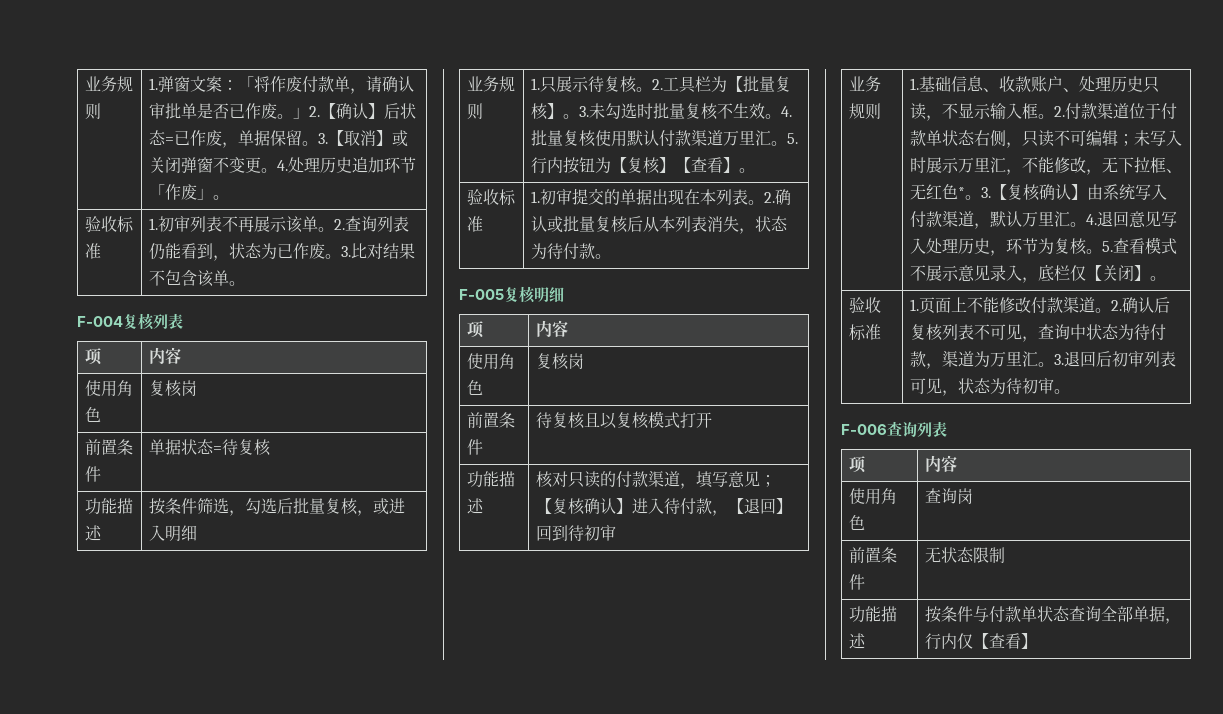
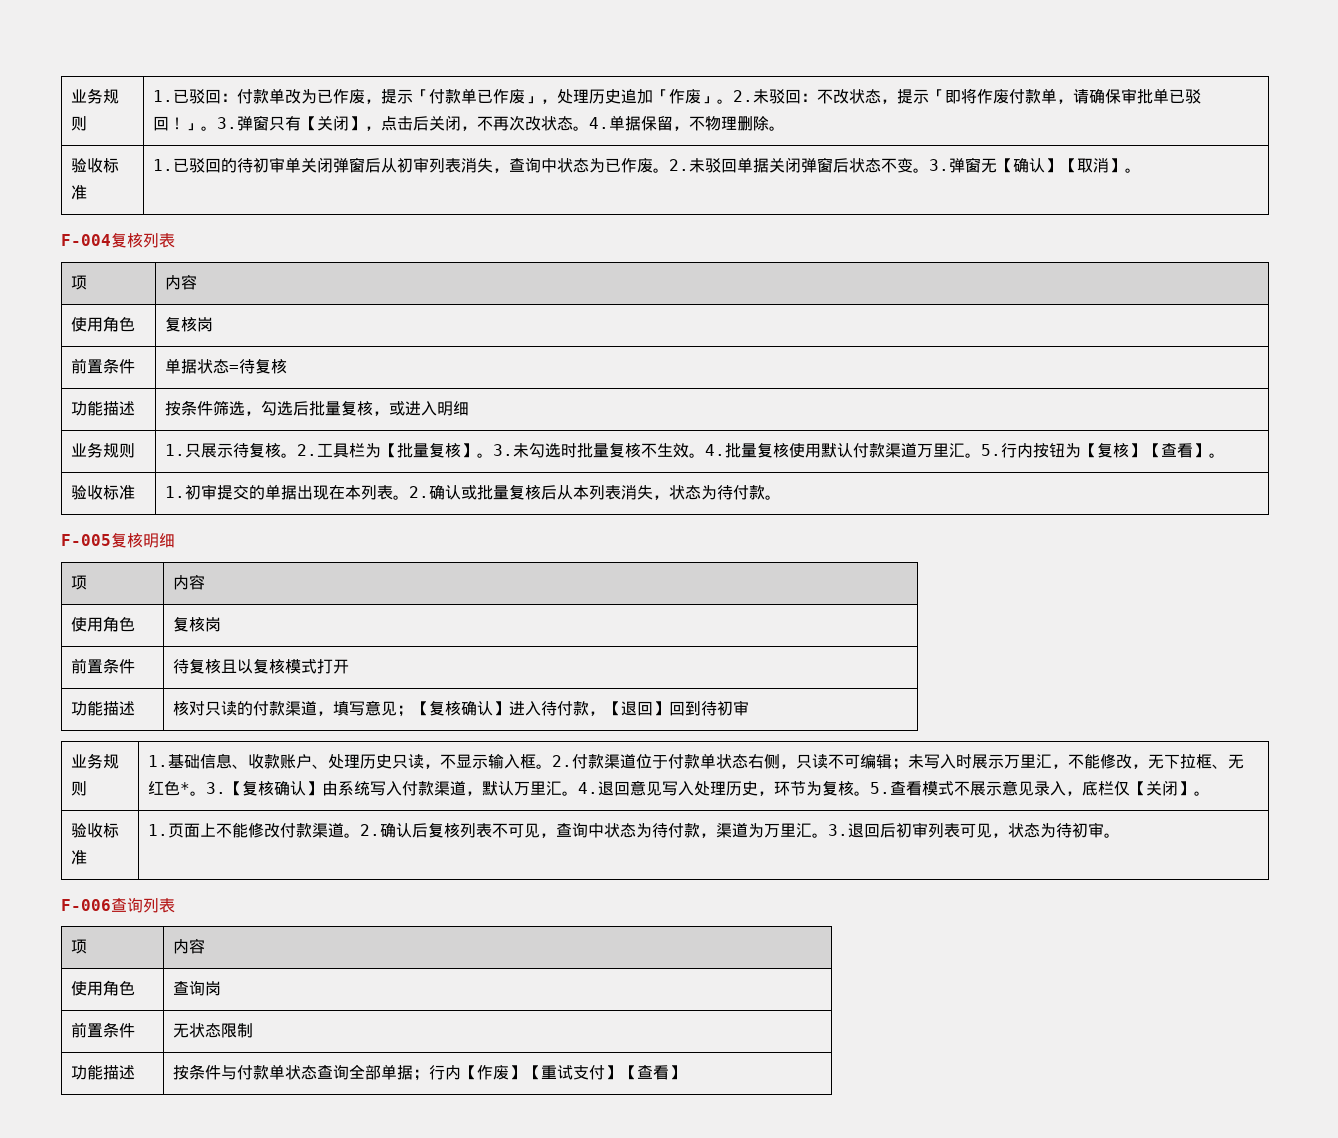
- 业务规则 | 1.弹窗文案：「将作废付款单，请确认审批单是否已作废。」2.【确认】后状态=已作废，单据保留。3.【取消】或关闭弹窗不变更。4.处理历史追加环节「作废」。
- 验收标准 | 1.初审列表不再展示该单。2.查询列表仍能看到，状态为已作废。3.比对结果不包含该单。
+ 业务规则 | 1.已驳回：付款单改为已作废，提示「付款单已作废」，处理历史追加「作废」。2.未驳回：不改状态，提示「即将作废付款单，请确保审批单已驳回！」。3.弹窗只有【关闭】，点击后关闭，不再次改状态。4.单据保留，不物理删除。
+ 验收标准 | 1.已驳回的待初审单关闭弹窗后从初审列表消失，查询中状态为已作废。2.未驳回单据关闭弹窗后状态不变。3.弹窗无【确认】【取消】。
- 功能描述 | 按条件与付款单状态查询全部单据，行内仅【查看】
+ 功能描述 | 按条件与付款单状态查询全部单据；行内【作废】【重试支付】【查看】

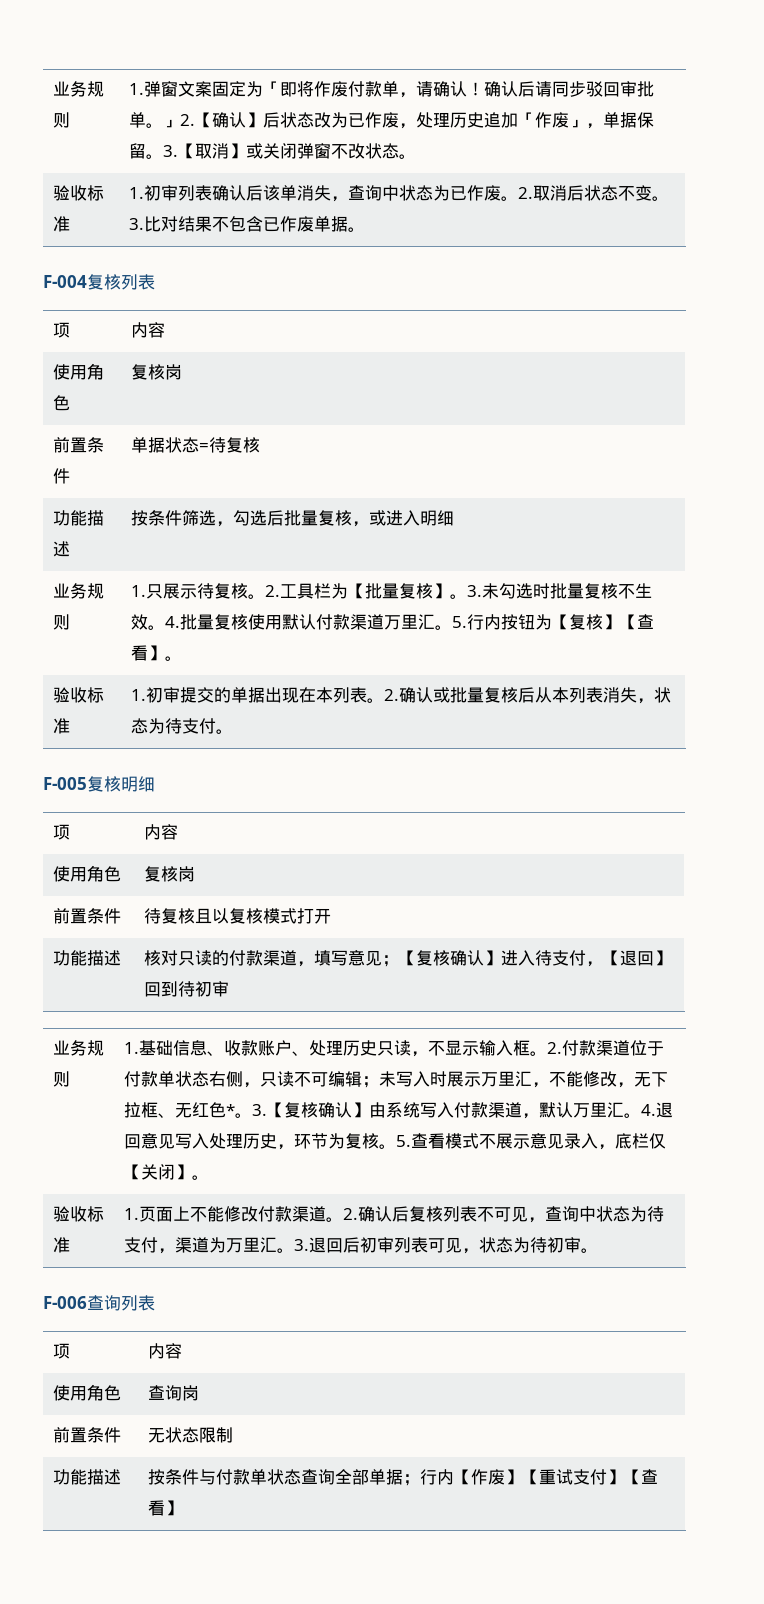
- 业务规则 | 1.已驳回：付款单改为已作废，提示「付款单已作废」，处理历史追加「作废」。2.未驳回：不改状态，提示「即将作废付款单，请确保审批单已驳回！」。3.弹窗只有【关闭】，点击后关闭，不再次改状态。4.单据保留，不物理删除。
- 验收标准 | 1.已驳回的待初审单关闭弹窗后从初审列表消失，查询中状态为已作废。2.未驳回单据关闭弹窗后状态不变。3.弹窗无【确认】【取消】。
+ 业务规则 | 1.弹窗文案固定为「即将作废付款单，请确认！确认后请同步驳回审批单。」2.【确认】后状态改为已作废，处理历史追加「作废」，单据保留。3.【取消】或关闭弹窗不改状态。
+ 验收标准 | 1.初审列表确认后该单消失，查询中状态为已作废。2.取消后状态不变。3.比对结果不包含已作废单据。
- 验收标准 | 1.初审提交的单据出现在本列表。2.确认或批量复核后从本列表消失，状态为待付款。
+ 验收标准 | 1.初审提交的单据出现在本列表。2.确认或批量复核后从本列表消失，状态为待支付。
- 功能描述 | 核对只读的付款渠道，填写意见；【复核确认】进入待付款，【退回】回到待初审
+ 功能描述 | 核对只读的付款渠道，填写意见；【复核确认】进入待支付，【退回】回到待初审
- 验收标准 | 1.页面上不能修改付款渠道。2.确认后复核列表不可见，查询中状态为待付款，渠道为万里汇。3.退回后初审列表可见，状态为待初审。
+ 验收标准 | 1.页面上不能修改付款渠道。2.确认后复核列表不可见，查询中状态为待支付，渠道为万里汇。3.退回后初审列表可见，状态为待初审。

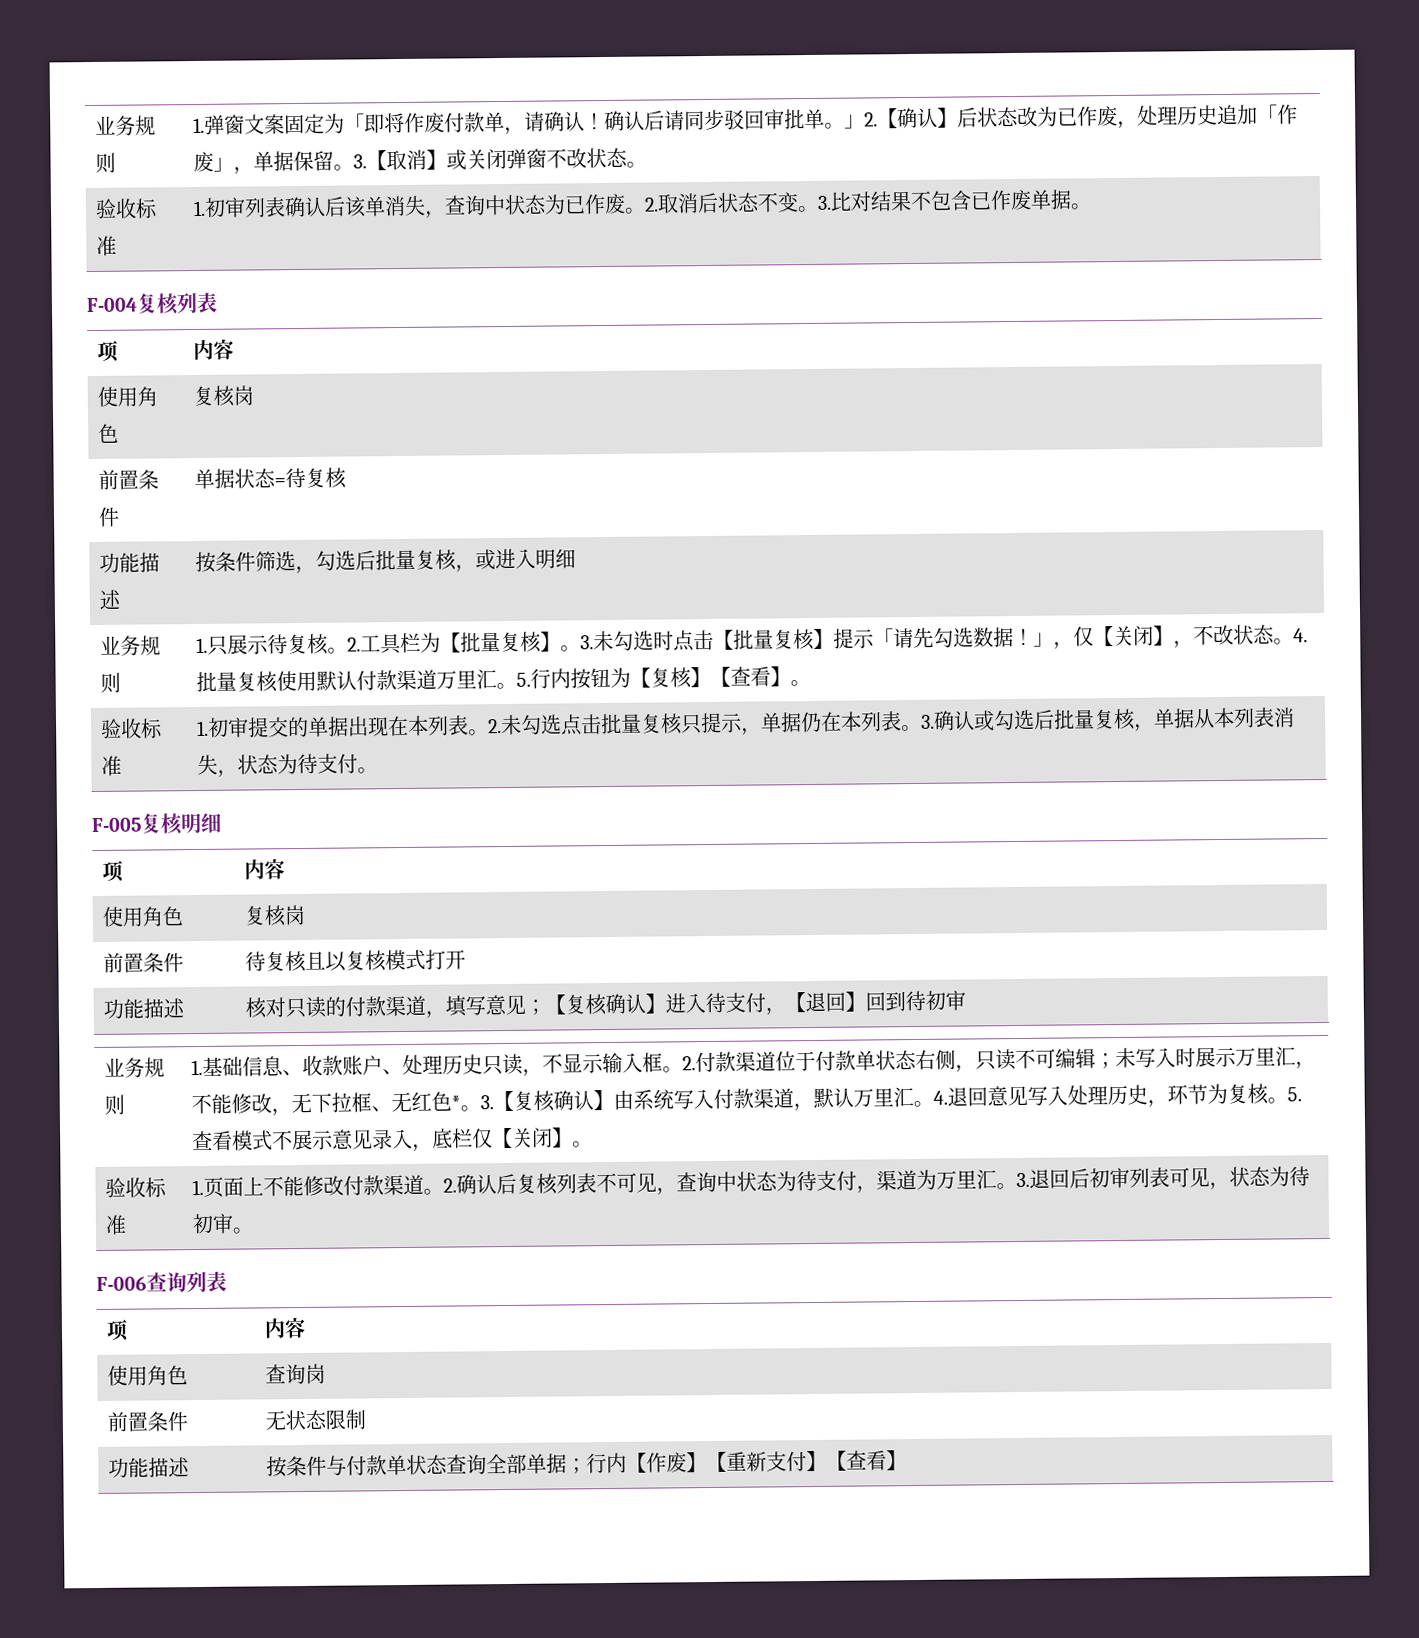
- 3.未勾选时批量复核不生效。
+ 3.未勾选时点击【批量复核】提示「请先勾选数据！」，仅【关闭】，不改状态。
- 验收标准 | 1.初审提交的单据出现在本列表。2.确认或批量复核后从本列表消失，状态为待支付。
+ 验收标准 | 1.初审提交的单据出现在本列表。2.未勾选点击批量复核只提示，单据仍在本列表。3.确认或勾选后批量复核，单据从本列表消失，状态为待支付。
- 功能描述 | 按条件与付款单状态查询全部单据；行内【作废】【重试支付】【查看】
+ 功能描述 | 按条件与付款单状态查询全部单据；行内【作废】【重新支付】【查看】

